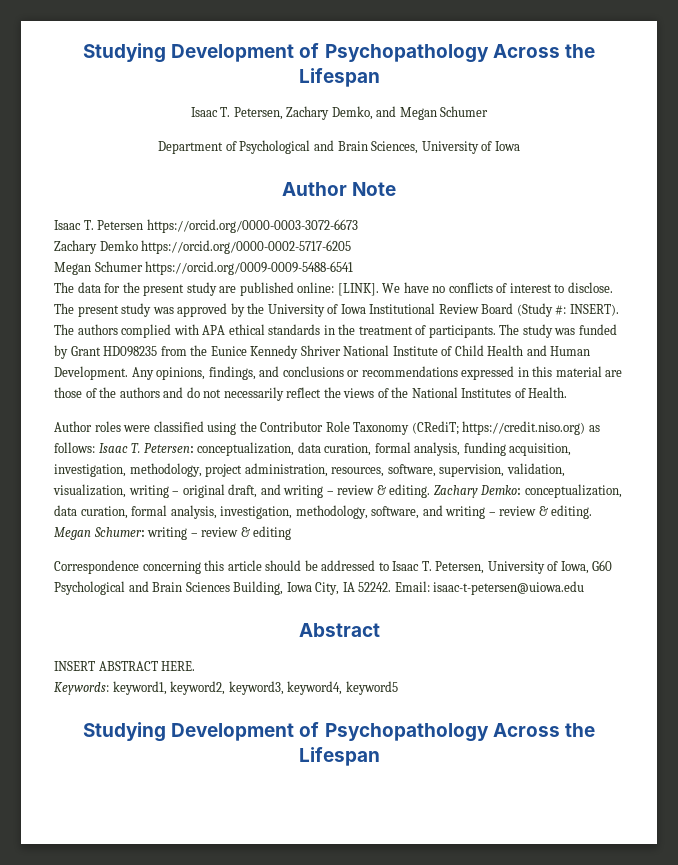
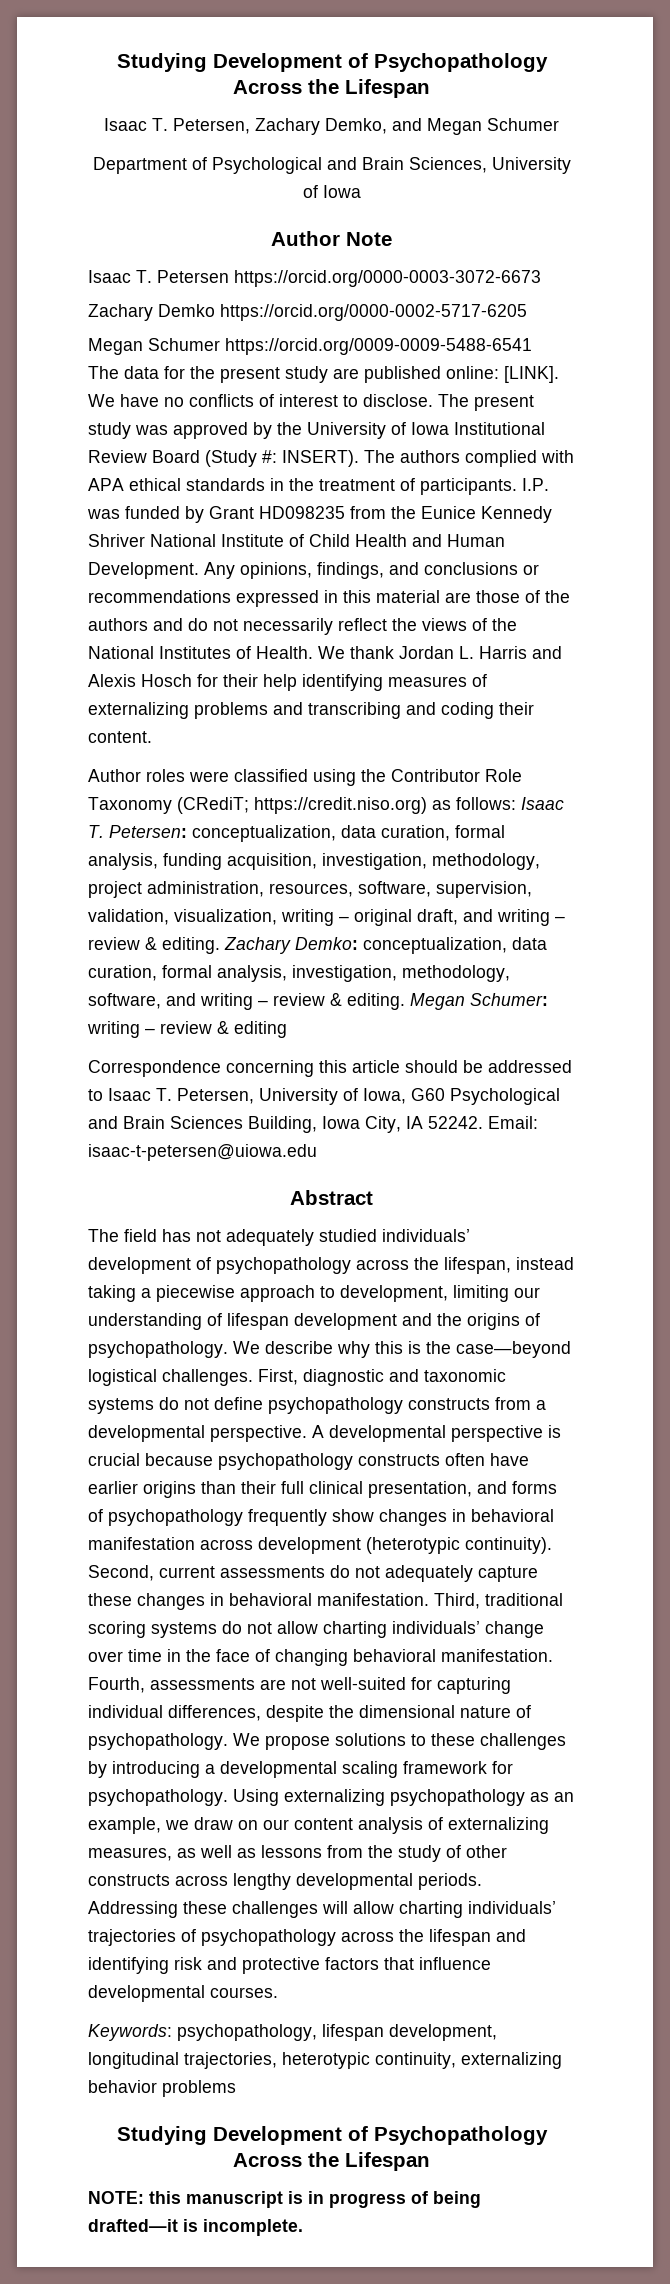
- The study was funded by Grant HD098235 from the Eunice Kennedy Shriver National Institute of Child Health and Human Development.
+ I.P. was funded by Grant HD098235 from the Eunice Kennedy Shriver National Institute of Child Health and Human Development.
+ We thank Jordan L. Harris and Alexis Hosch for their help identifying measures of externalizing problems and transcribing and coding their content.
- INSERT ABSTRACT HERE.
- Keywords: keyword1, keyword2, keyword3, keyword4, keyword5
+ The field has not adequately studied individuals’ development of psychopathology across the lifespan, instead taking a piecewise approach to development, limiting our understanding of lifespan development and the origins of psychopathology. We describe why this is the case—beyond logistical challenges. First, diagnostic and taxonomic systems do not define psychopathology constructs from a developmental perspective. A developmental perspective is crucial because psychopathology constructs often have earlier origins than their full clinical presentation, and forms of psychopathology frequently show changes in behavioral manifestation across development (heterotypic continuity). Second, current assessments do not adequately capture these changes in behavioral manifestation. Third, traditional scoring systems do not allow charting individuals’ change over time in the face of changing behavioral manifestation. Fourth, assessments are not well-suited for capturing individual differences, despite the dimensional nature of psychopathology. We propose solutions to these challenges by introducing a developmental scaling framework for psychopathology. Using externalizing psychopathology as an example, we draw on our content analysis of externalizing measures, as well as lessons from the study of other constructs across lengthy developmental periods. Addressing these challenges will allow charting individuals’ trajectories of psychopathology across the lifespan and identifying risk and protective factors that influence developmental courses.
+ Keywords: psychopathology, lifespan development, longitudinal trajectories, heterotypic continuity, externalizing behavior problems
  Studying Development of Psychopathology Across the Lifespan
+ NOTE: this manuscript is in progress of being drafted—it is incomplete.

